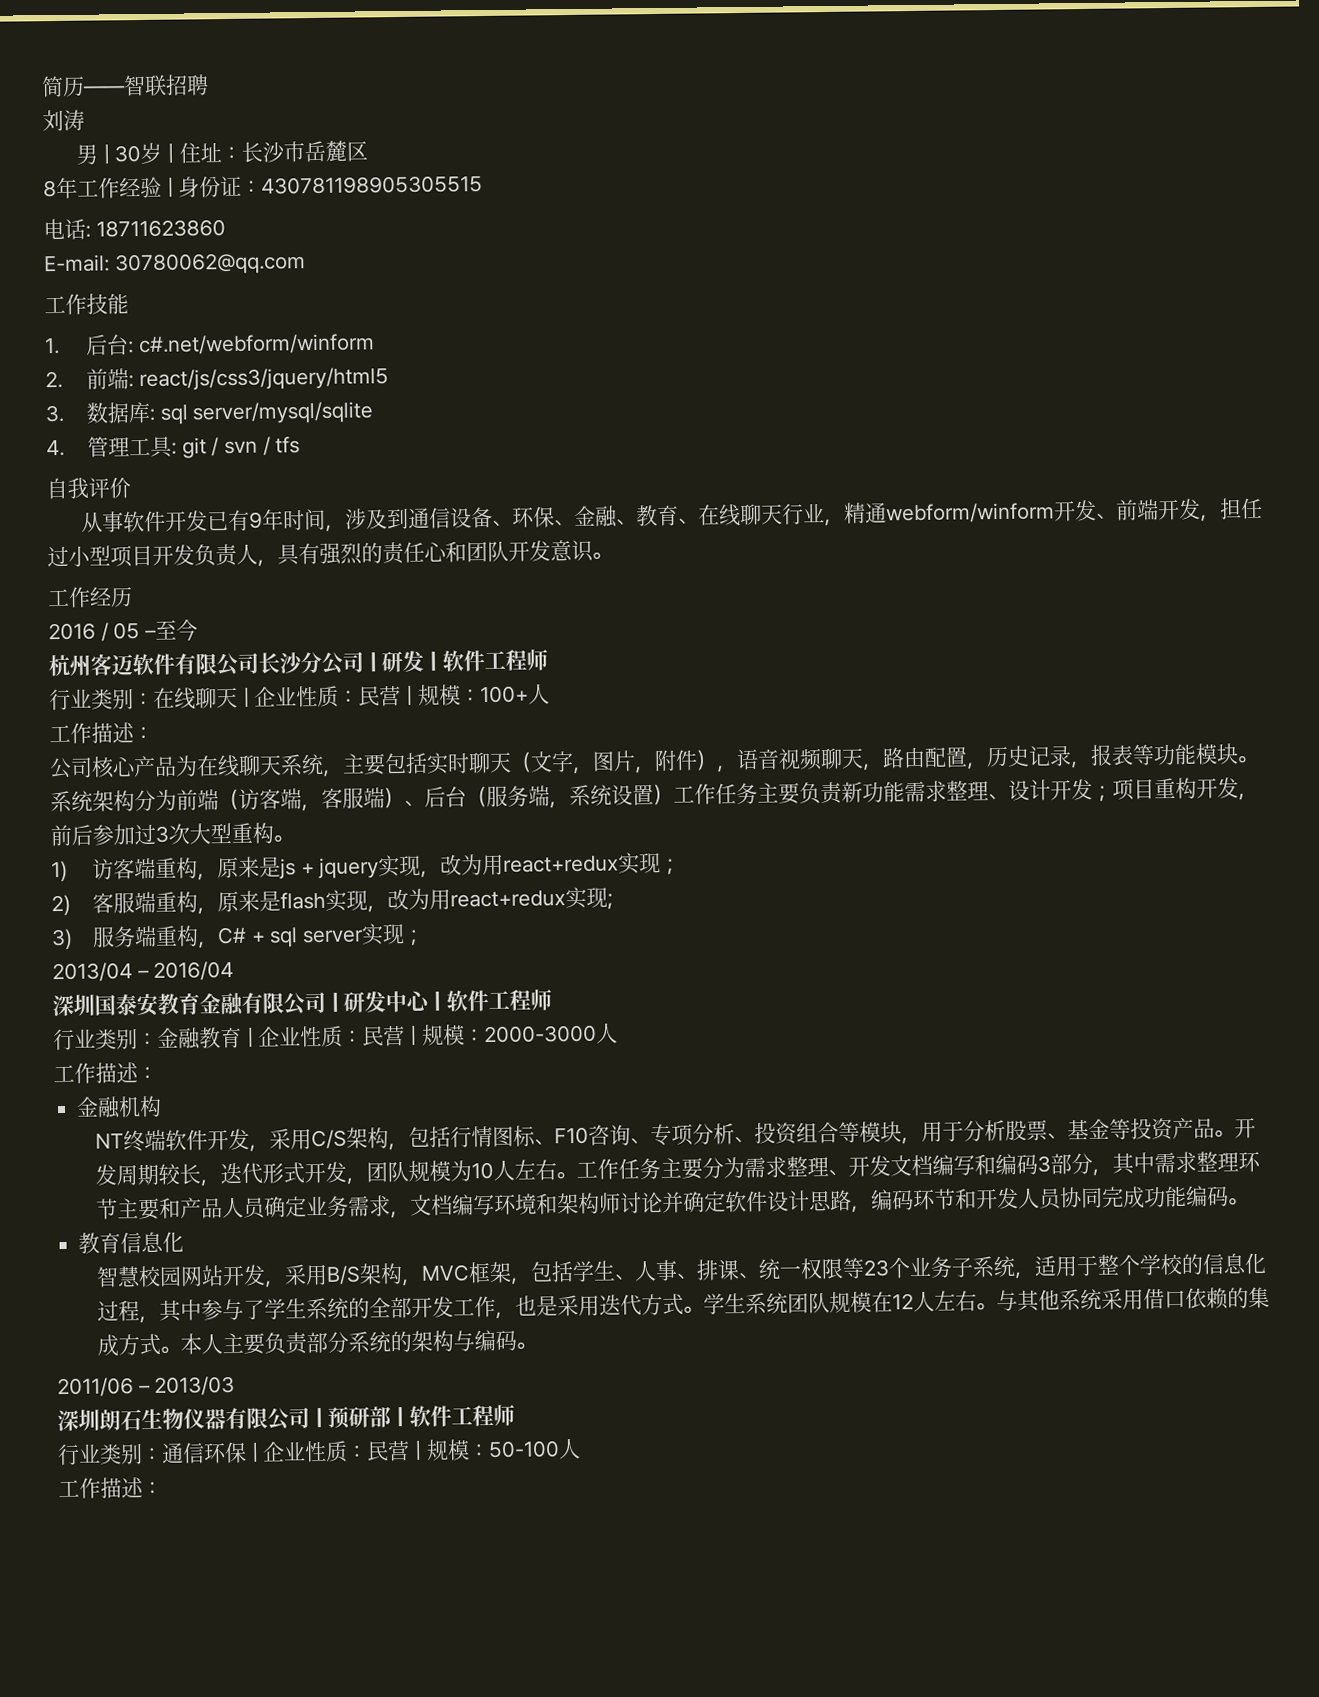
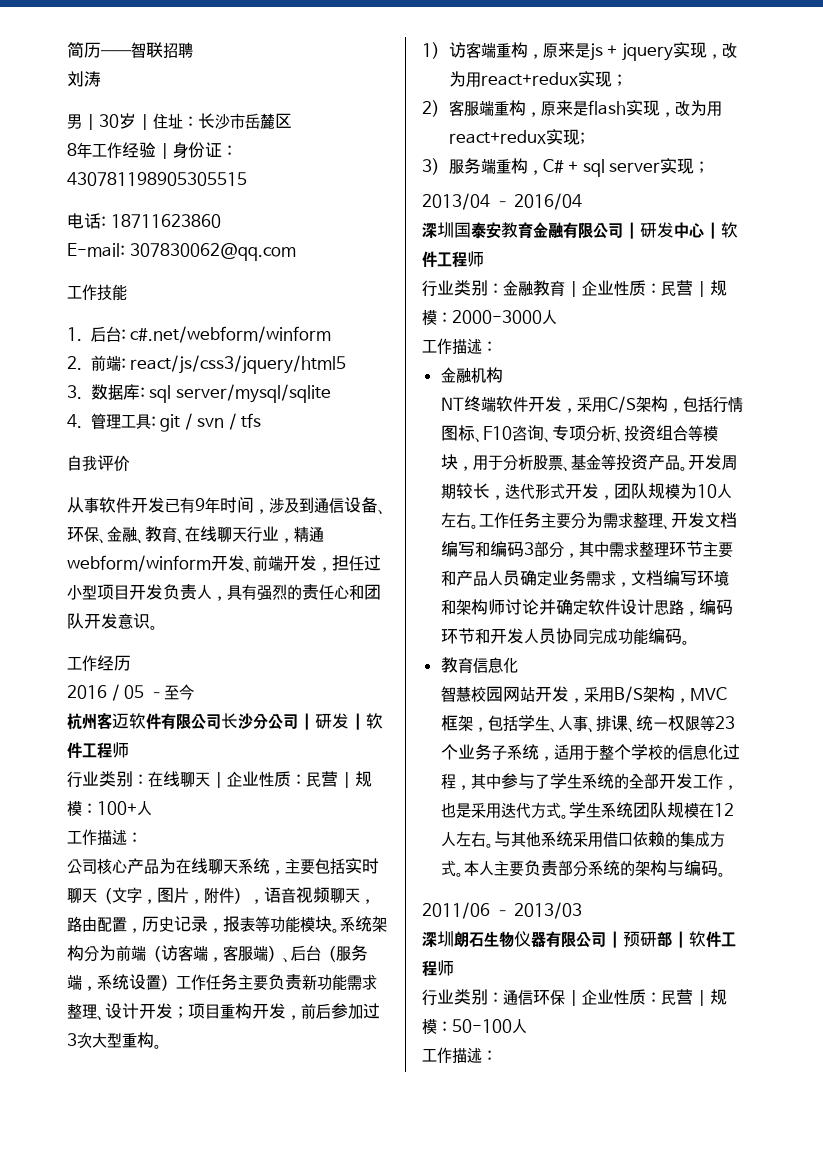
- E-mail: 30780062@qq.com
+ E-mail: 307830062@qq.com

